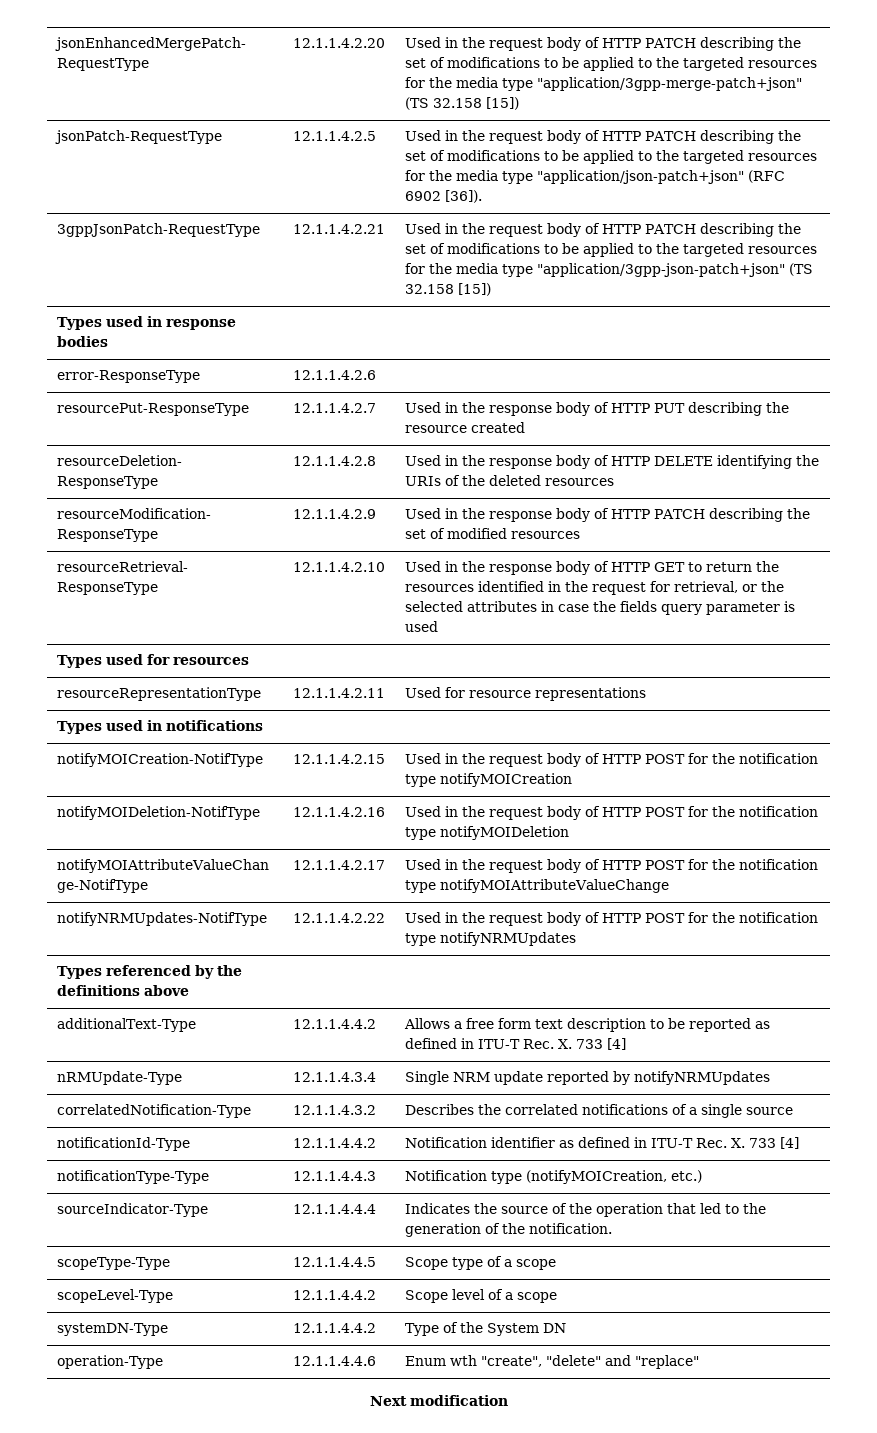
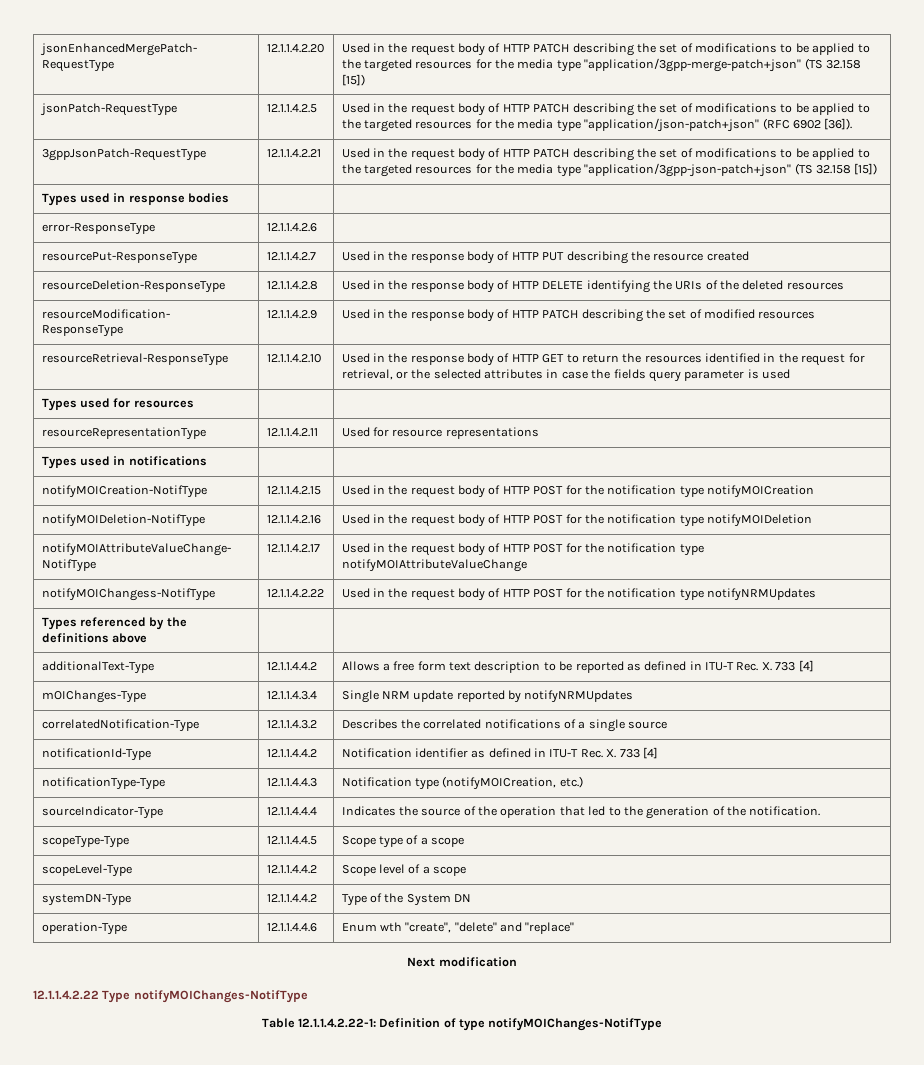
- notifyNRMUpdates-NotifType | 12.1.1.4.2.22 | Used in the request body of HTTP POST for the notification type notifyNRMUpdates
+ notifyMOIChangess-NotifType | 12.1.1.4.2.22 | Used in the request body of HTTP POST for the notification type notifyNRMUpdates
- nRMUpdate-Type | 12.1.1.4.3.4 | Single NRM update reported by notifyNRMUpdates
+ mOIChanges-Type | 12.1.1.4.3.4 | Single NRM update reported by notifyNRMUpdates
+ 12.1.1.4.2.22 Type notifyMOIChanges-NotifType
+ Table 12.1.1.4.2.22-1: Definition of type notifyMOIChanges-NotifType

